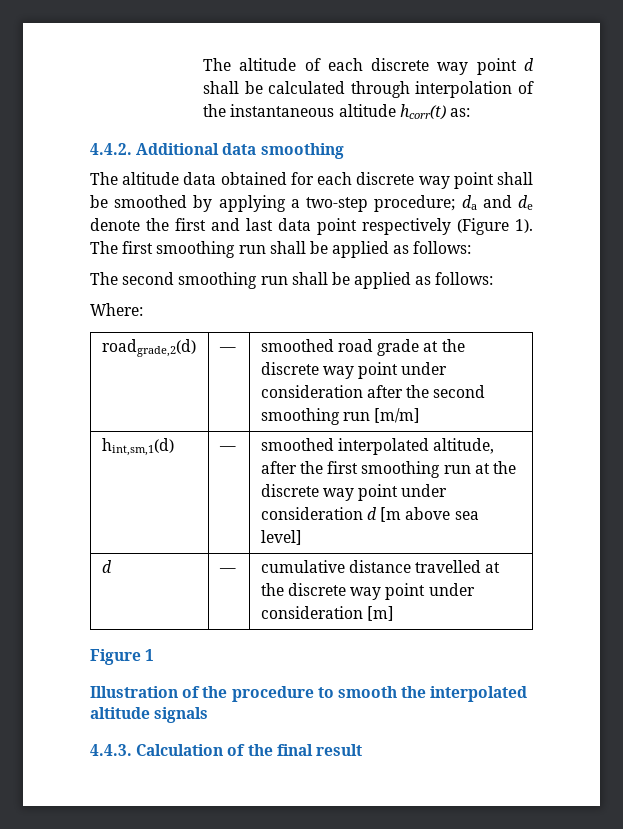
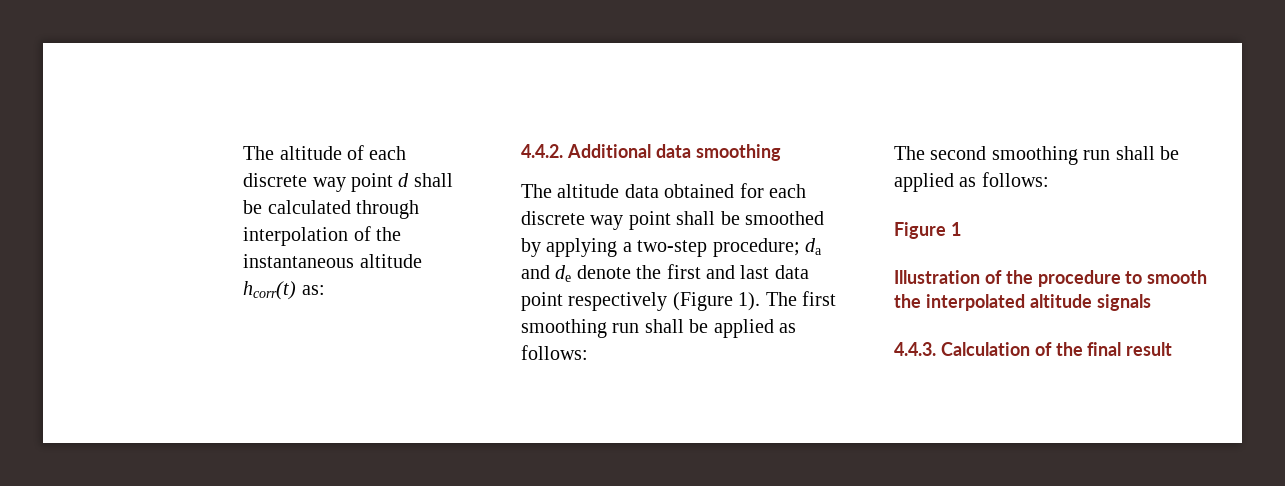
- Where:
- roadgrade,2(d) | — | smoothed road grade at the discrete way point under consideration after the second smoothing run [m/m]
- hint,sm,1(d) | — | smoothed interpolated altitude, after the first smoothing run at the discrete way point under consideration d [m above sea level]
- d | — | cumulative distance travelled at the discrete way point under consideration [m]

